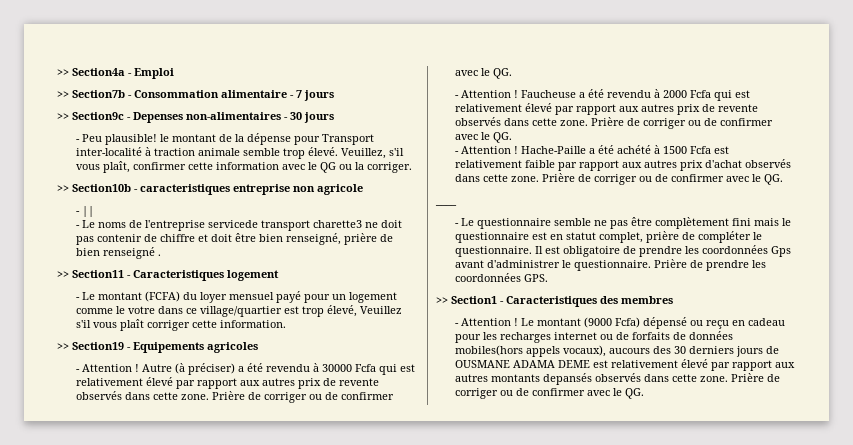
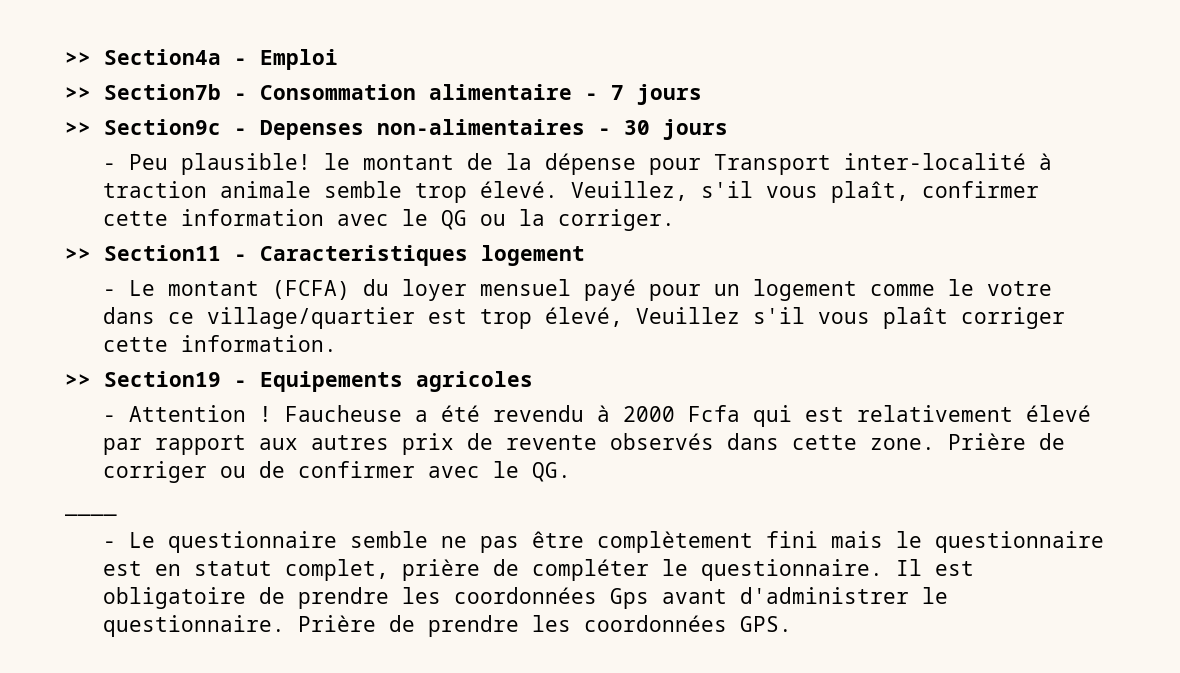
- >> Section10b - caracteristiques entreprise non agricole
- - ||
- - Le noms de l'entreprise servicede transport charette3 ne doit pas contenir de chiffre et doit être bien renseigné, prière de bien renseigné .
- - Attention ! Autre (à préciser) a été revendu à 30000 Fcfa qui est relativement élevé par rapport aux autres prix de revente observés dans cette zone. Prière de corriger ou de confirmer avec le QG.
- - Attention ! Hache-Paille a été achété à 1500 Fcfa est relativement faible par rapport aux autres prix d'achat observés dans cette zone. Prière de corriger ou de confirmer avec le QG.
- >> Section1 - Caracteristiques des membres
- - Attention ! Le montant (9000 Fcfa) dépensé ou reçu en cadeau pour les recharges internet ou de forfaits de données mobiles(hors appels vocaux), aucours des 30 derniers jours de OUSMANE ADAMA DEME est relativement élevé par rapport aux autres montants depansés observés dans cette zone. Prière de corriger ou de confirmer avec le QG.

